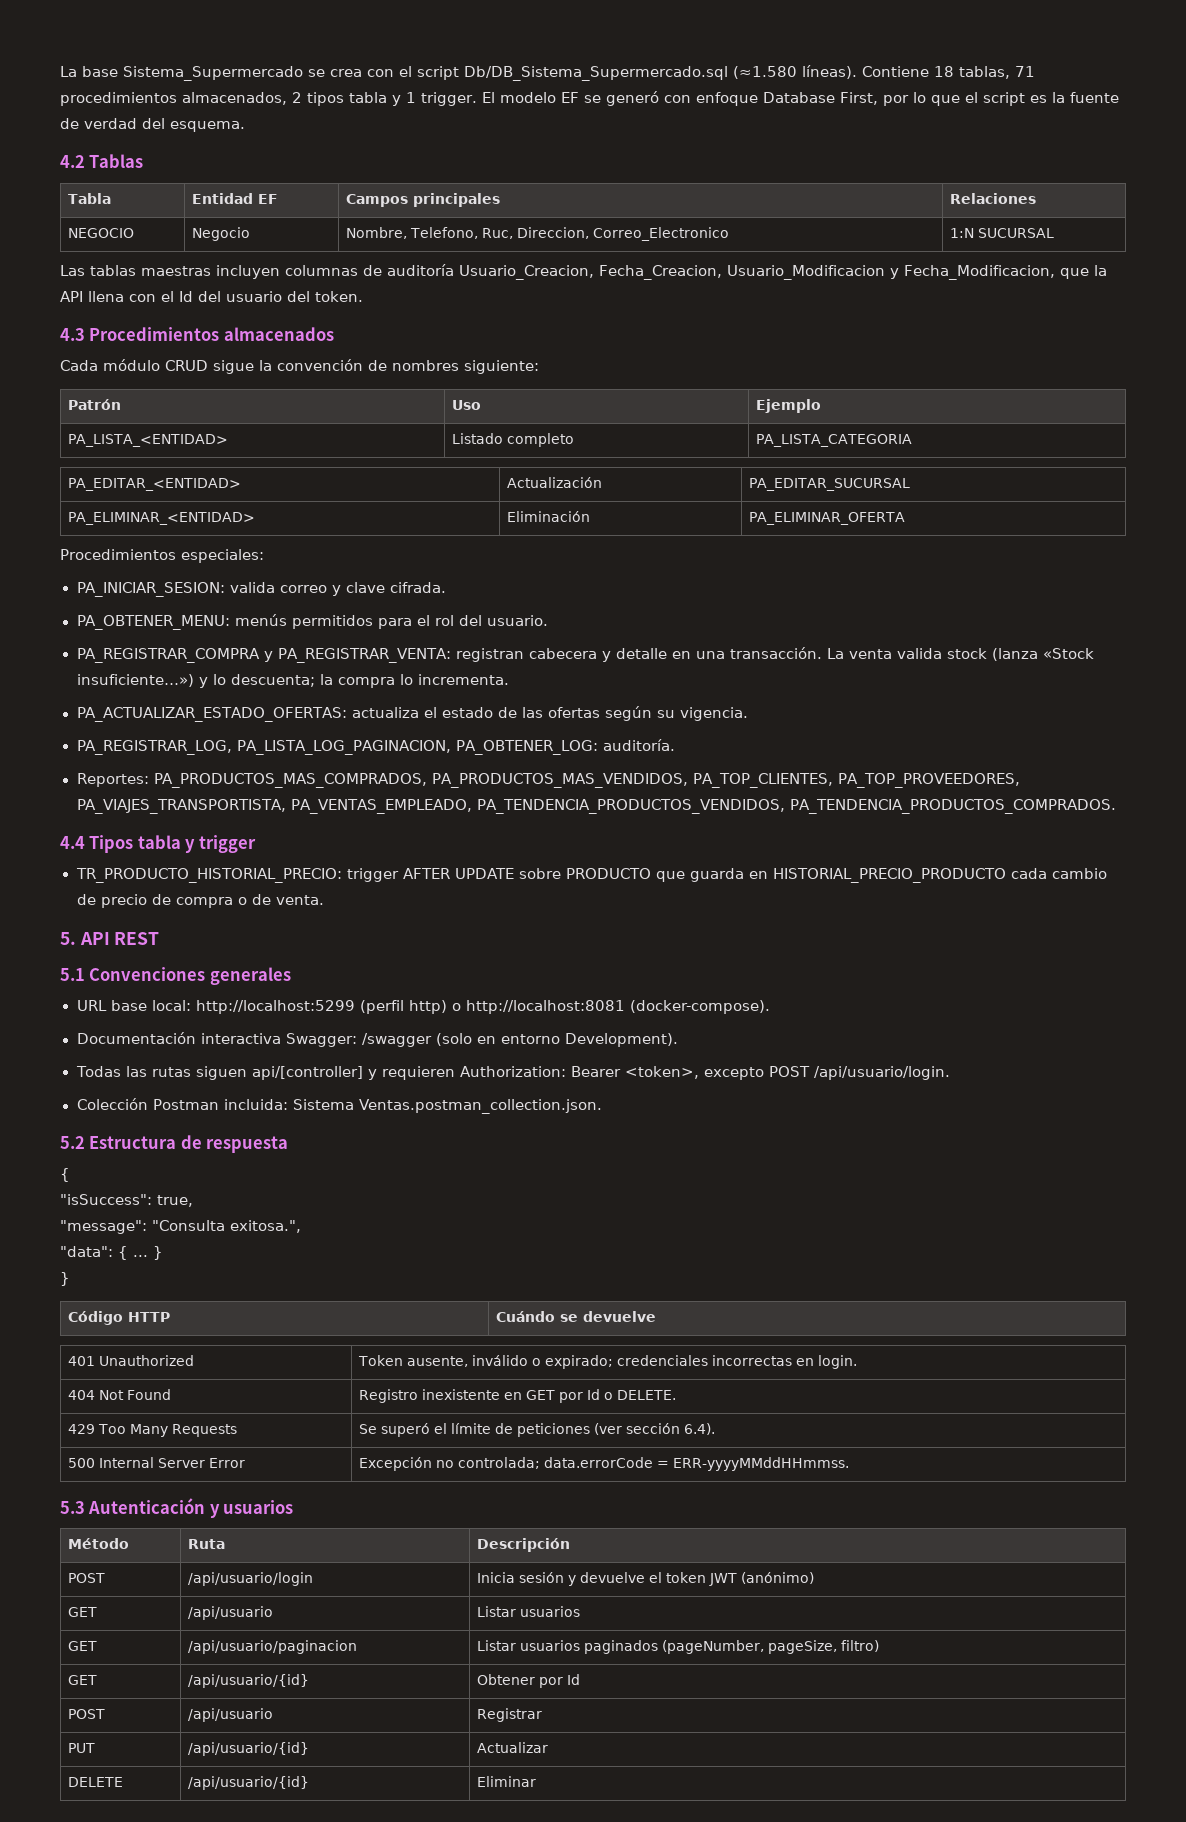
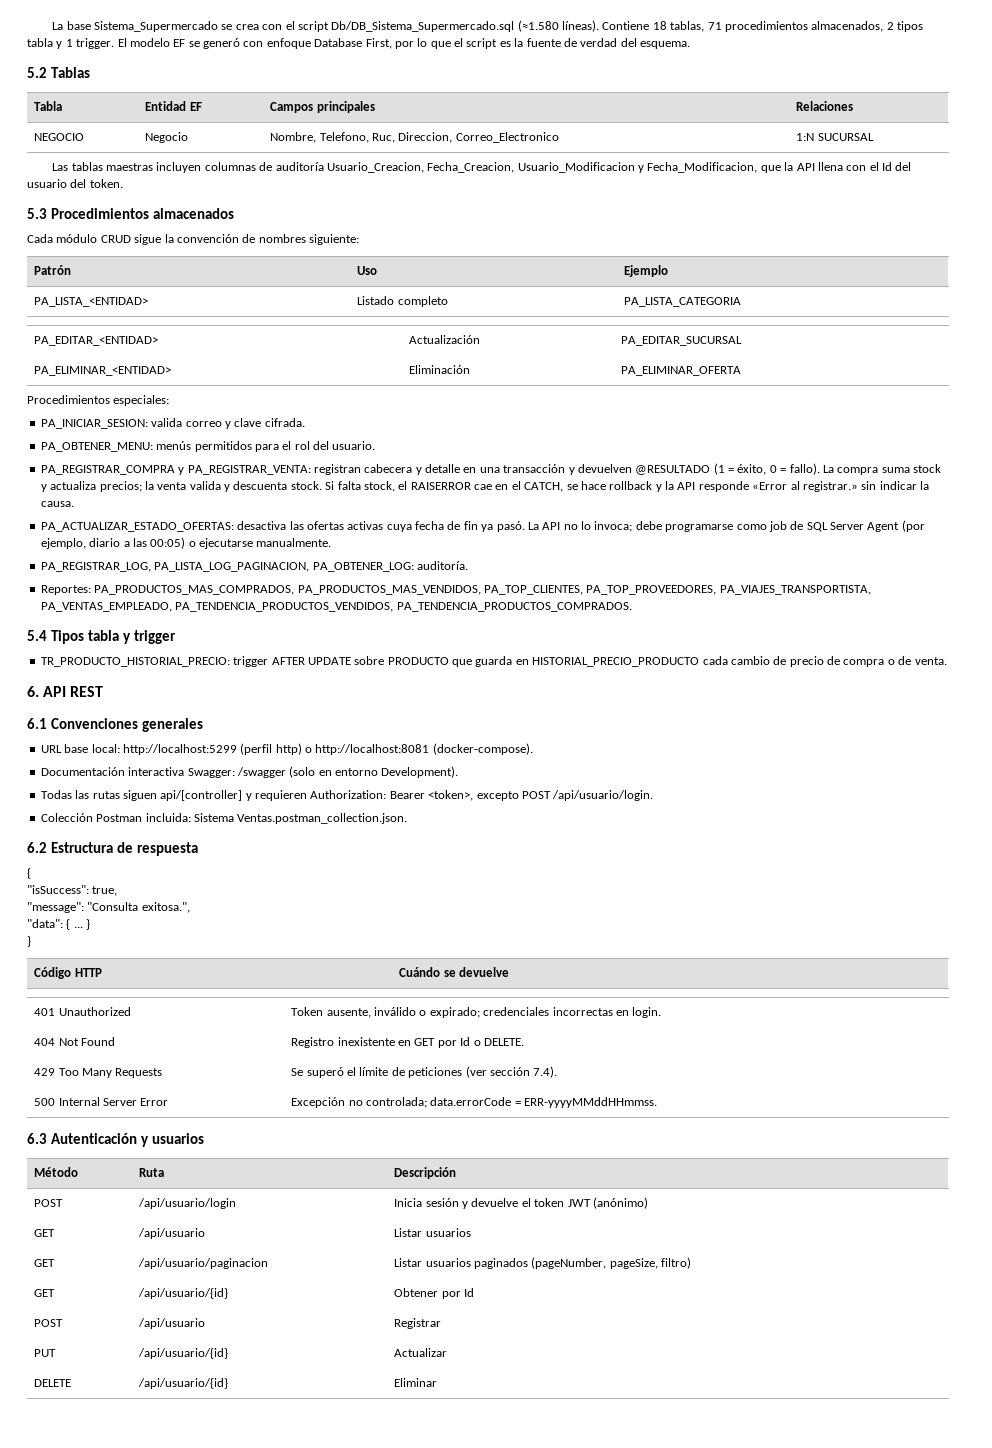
- 4.2 Tablas
+ 5.2 Tablas
- 4.3 Procedimientos almacenados
+ 5.3 Procedimientos almacenados
- PA_REGISTRAR_COMPRA y PA_REGISTRAR_VENTA: registran cabecera y detalle en una transacción. La venta valida stock (lanza «Stock insuficiente…») y lo descuenta; la compra lo incrementa.
- PA_ACTUALIZAR_ESTADO_OFERTAS: actualiza el estado de las ofertas según su vigencia.
+ PA_REGISTRAR_COMPRA y PA_REGISTRAR_VENTA: registran cabecera y detalle en una transacción y devuelven @RESULTADO (1 = éxito, 0 = fallo). La compra suma stock y actualiza precios; la venta valida y descuenta stock. Si falta stock, el RAISERROR cae en el CATCH, se hace rollback y la API responde «Error al registrar.» sin indicar la causa.
+ PA_ACTUALIZAR_ESTADO_OFERTAS: desactiva las ofertas activas cuya fecha de fin ya pasó. La API no lo invoca; debe programarse como job de SQL Server Agent (por ejemplo, diario a las 00:05) o ejecutarse manualmente.
- 4.4 Tipos tabla y trigger
+ 5.4 Tipos tabla y trigger
- 5. API REST
+ 6. API REST
- 5.1 Convenciones generales
+ 6.1 Convenciones generales
- 5.2 Estructura de respuesta
+ 6.2 Estructura de respuesta
- 429 Too Many Requests | Se superó el límite de peticiones (ver sección 6.4).
+ 429 Too Many Requests | Se superó el límite de peticiones (ver sección 7.4).
- 5.3 Autenticación y usuarios
+ 6.3 Autenticación y usuarios

